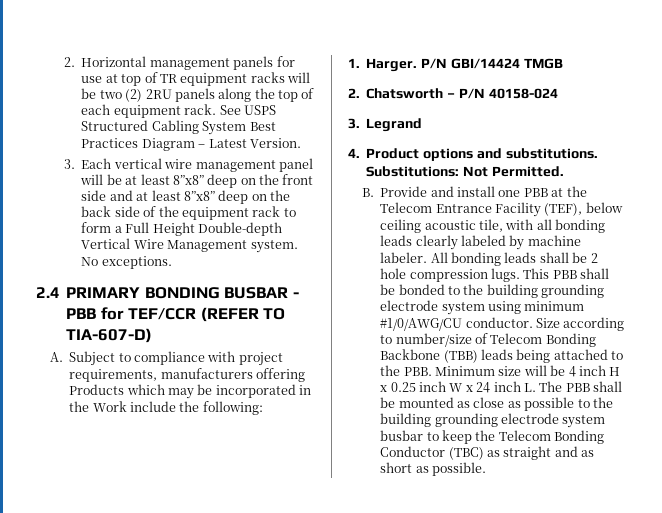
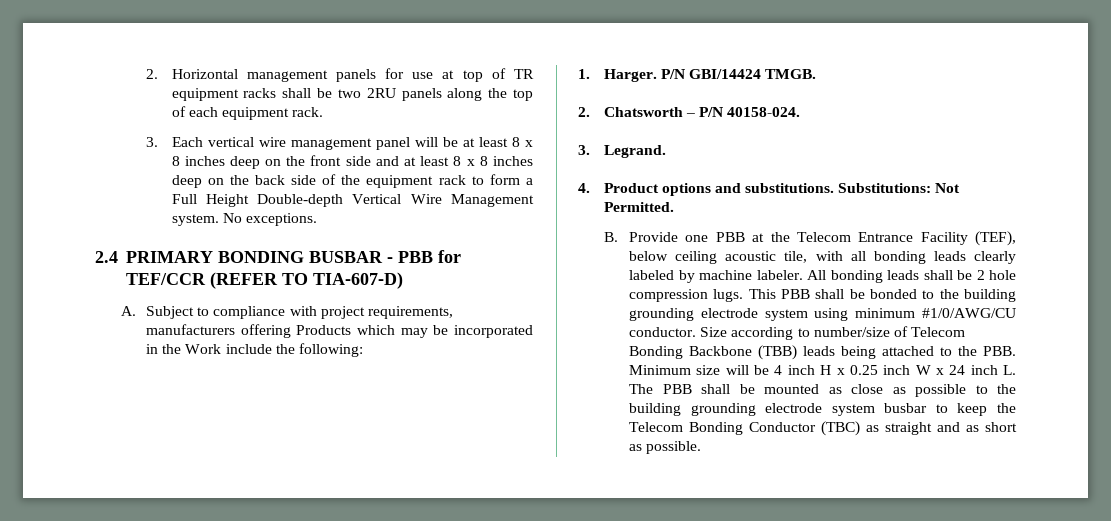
- 2. Horizontal management panels for use at top of TR equipment racks will be two (2) 2RU panels along the top of each equipment rack. See USPS Structured Cabling System Best Practices Diagram – Latest Version.
+ 2. Horizontal management panels for use at top of TR equipment racks shall be two 2RU panels along the top of each equipment rack.
- 3. Each vertical wire management panel will be at least 8”x8” deep on the front side and at least 8”x8” deep on the back side of the equipment rack to form a Full Height Double-depth Vertical Wire Management system.
+ 3. Each vertical wire management panel will be at least 8 x 8 inches deep on the front side and at least 8 x 8 inches deep on the back side of the equipment rack to form a Full Height Double-depth Vertical Wire Management system.
- P/N GBI/14424 TMGB
+ P/N GBI/14424 TMGB.
- 2. Chatsworth – P/N 40158-024
- 3. Legrand
+ 2. Chatsworth – P/N 40158-024.
+ 3. Legrand.
- B. Provide and install one PBB at the Telecom Entrance Facility (TEF), below ceiling acoustic tile, with all bonding leads clearly labeled by machine labeler.
+ B. Provide one PBB at the Telecom Entrance Facility (TEF), below ceiling acoustic tile, with all bonding leads clearly labeled by machine labeler.

